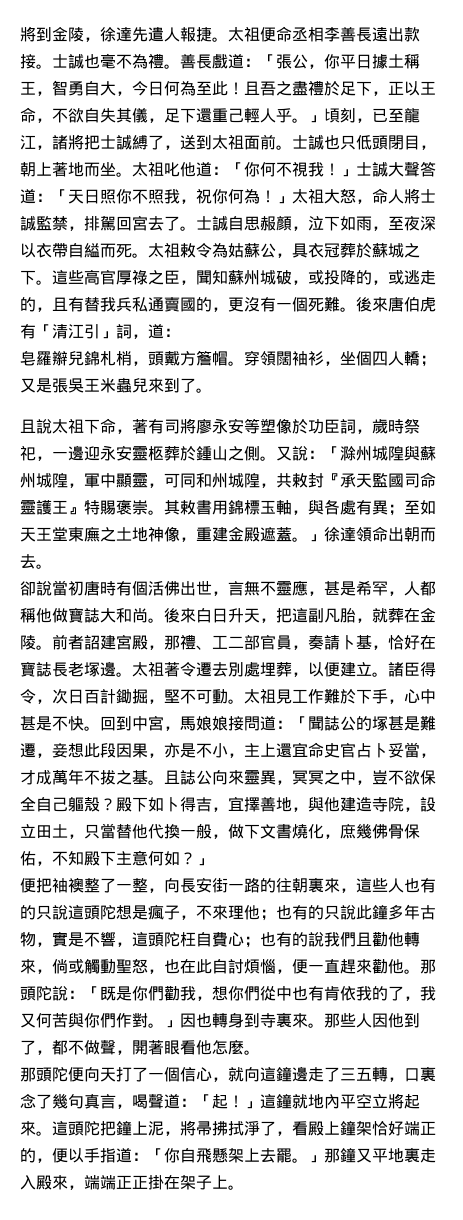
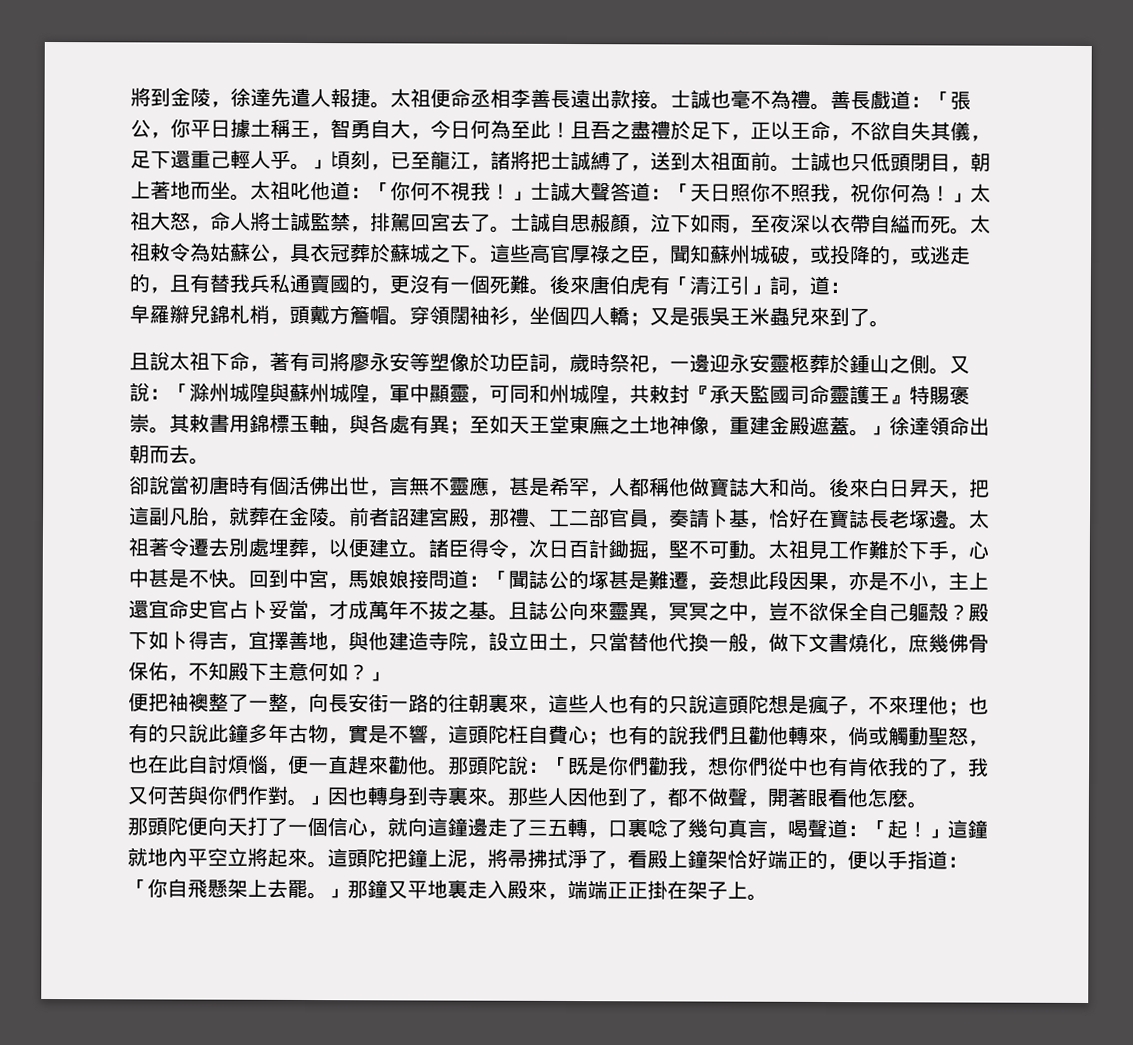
- 皂羅辮兒錦札梢，頭戴方簷帽。
+ 皁羅辮兒錦札梢，頭戴方簷帽。
- 後來白日升天，把這副凡胎，就葬在金陵。
+ 後來白日昇天，把這副凡胎，就葬在金陵。
- 那頭陀便向天打了一個信心，就向這鐘邊走了三五轉，口裏念了幾句真言，喝聲道：「起！」這鐘就地內平空立將起來。
+ 那頭陀便向天打了一個信心，就向這鐘邊走了三五轉，口裏唸了幾句真言，喝聲道：「起！」這鐘就地內平空立將起來。

